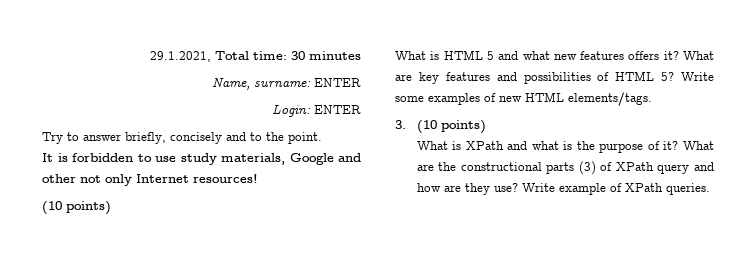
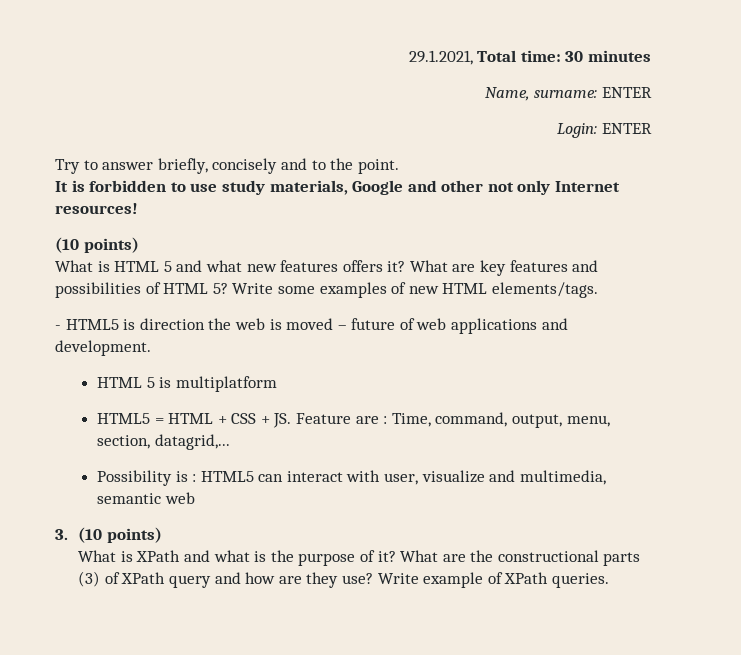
+ - HTML5 is direction the web is moved – future of web applications and development.
+ HTML 5 is multiplatform
+ HTML5 = HTML + CSS + JS. Feature are : Time, command, output, menu, section, datagrid,...
+ Possibility is : HTML5 can interact with user, visualize and multimedia, semantic web

